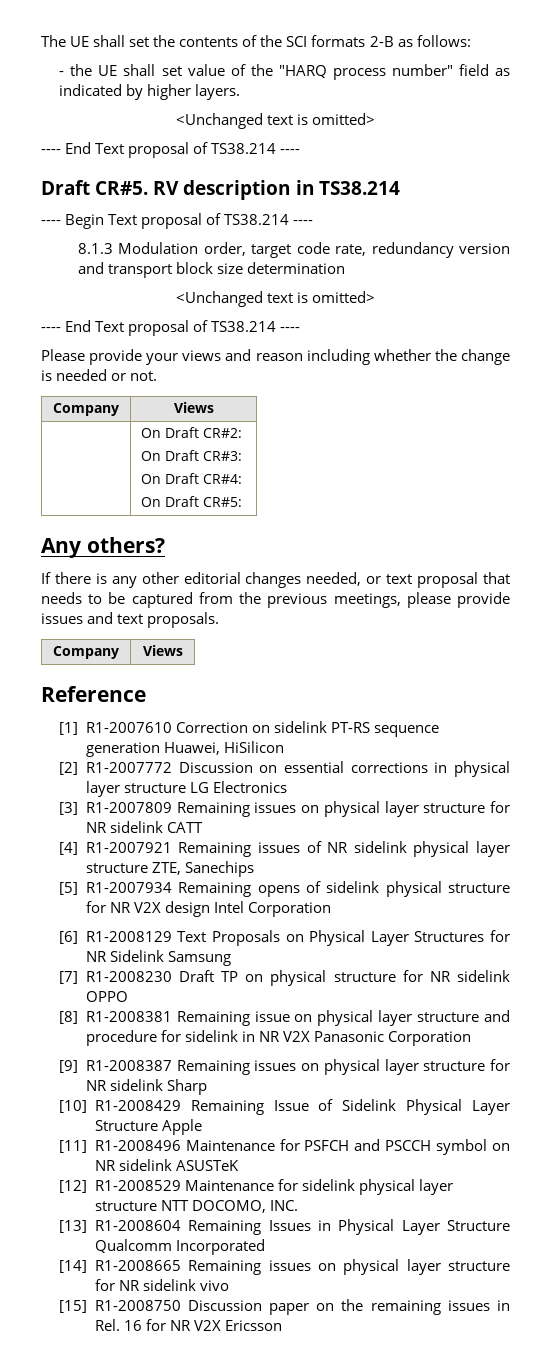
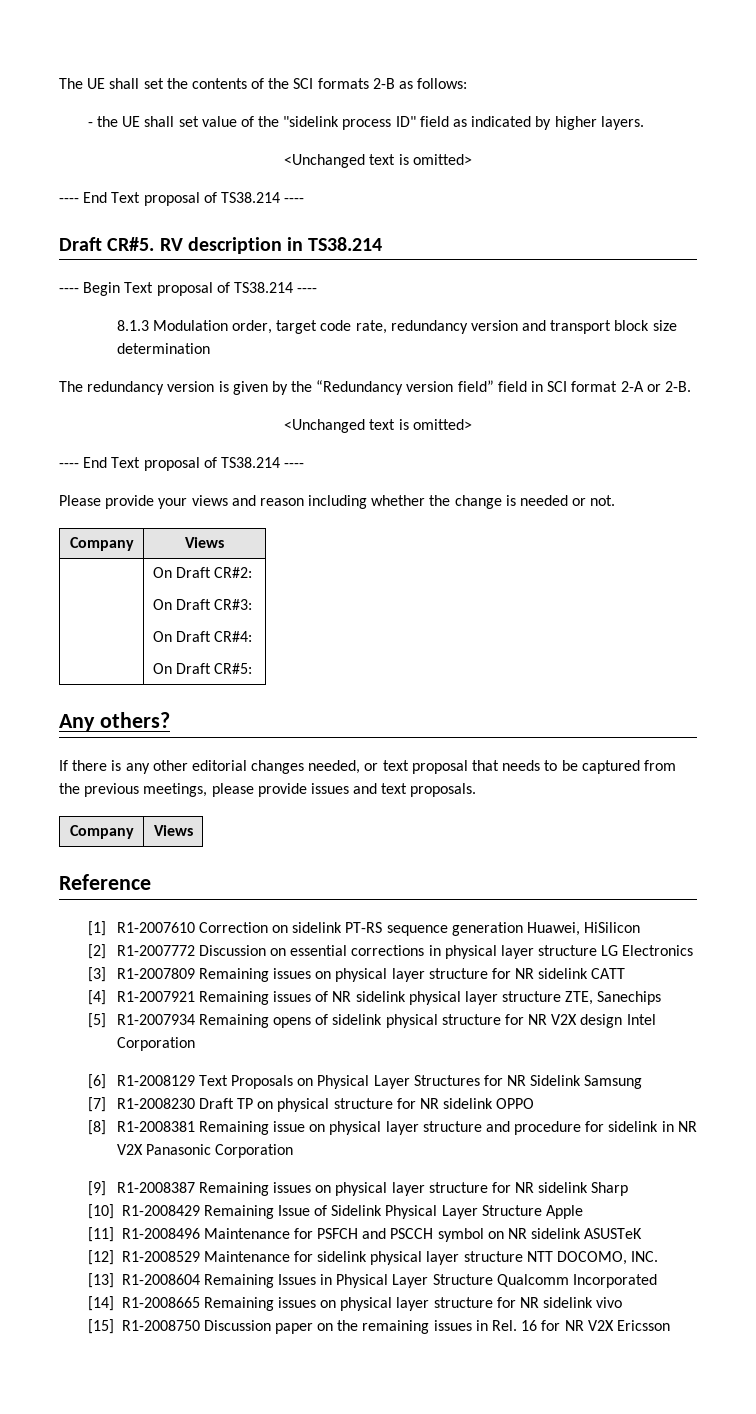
- - the UE shall set value of the "HARQ process number" field as indicated by higher layers.
+ - the UE shall set value of the "sidelink process ID" field as indicated by higher layers.
+ The redundancy version is given by the “Redundancy version field” field in SCI format 2-A or 2-B.

